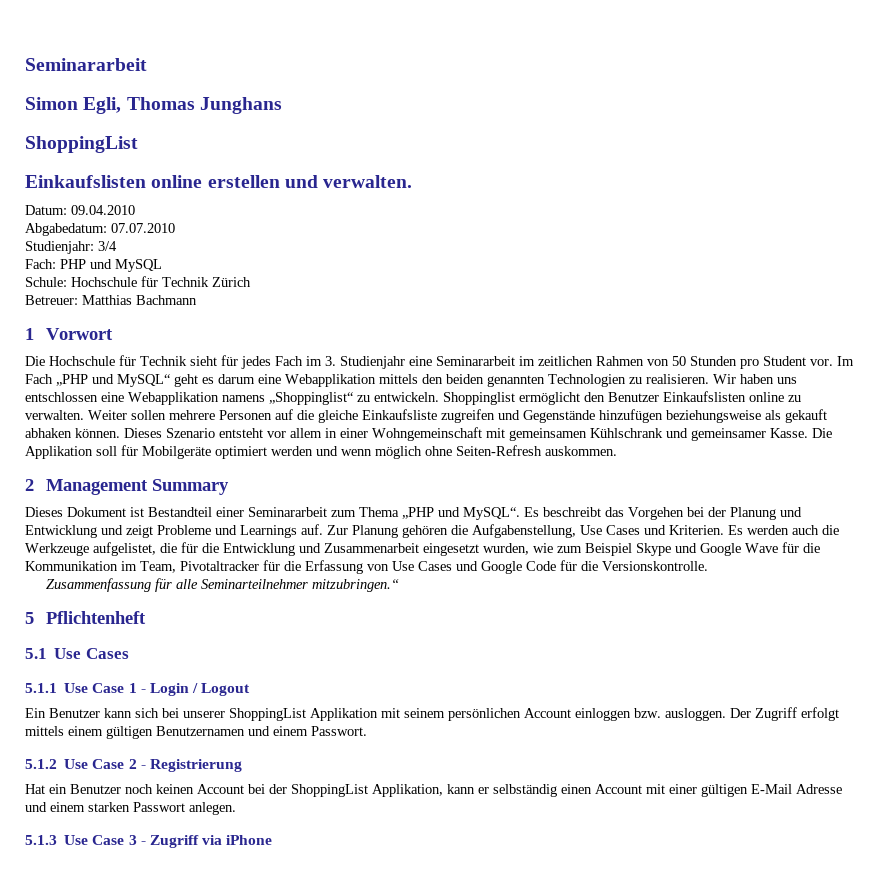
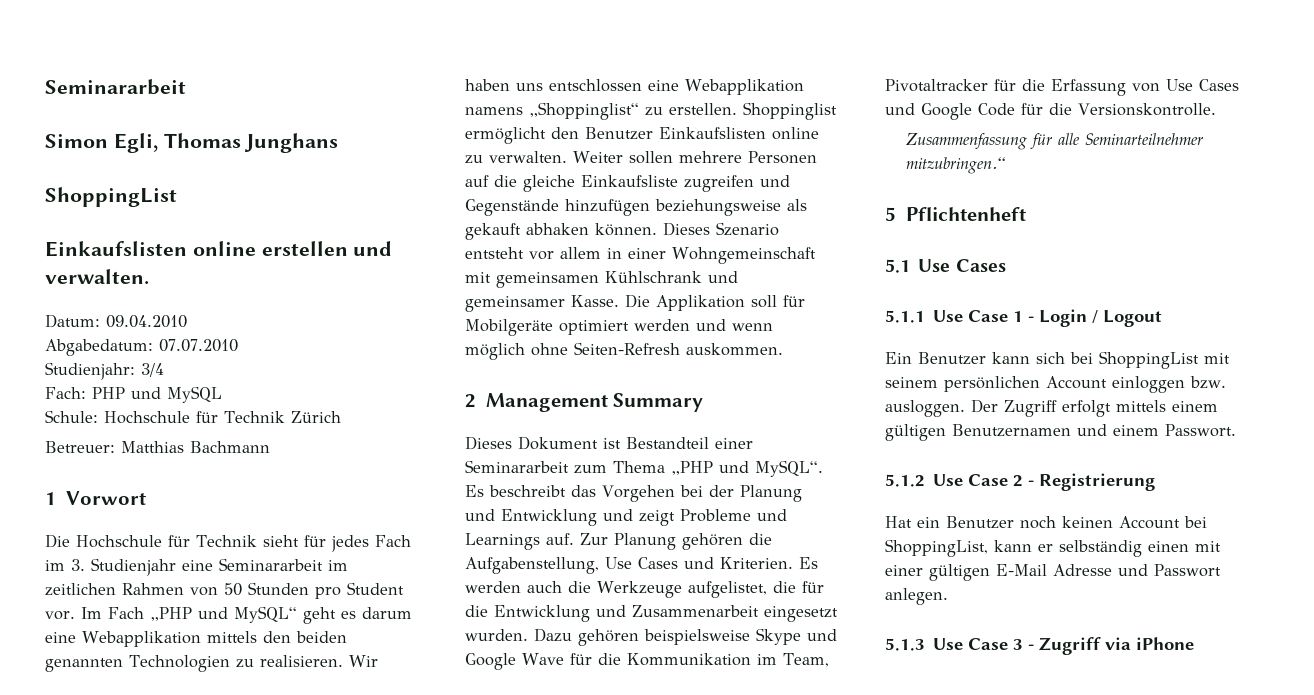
- Wir haben uns entschlossen eine Webapplikation namens „Shoppinglist“ zu entwickeln.
+ Wir haben uns entschlossen eine Webapplikation namens „Shoppinglist“ zu erstellen.
- Es werden auch die Werkzeuge aufgelistet, die für die Entwicklung und Zusammenarbeit eingesetzt wurden, wie zum Beispiel Skype und Google Wave für die Kommunikation im Team, Pivotaltracker für die Erfassung von Use Cases und Google Code für die Versionskontrolle.
+ Es werden auch die Werkzeuge aufgelistet, die für die Entwicklung und Zusammenarbeit eingesetzt wurden. Dazu gehören beispielsweise Skype und Google Wave für die Kommunikation im Team, Pivotaltracker für die Erfassung von Use Cases und Google Code für die Versionskontrolle.
- Ein Benutzer kann sich bei unserer ShoppingList Applikation mit seinem persönlichen Account einloggen bzw. ausloggen.
+ Ein Benutzer kann sich bei ShoppingList mit seinem persönlichen Account einloggen bzw. ausloggen.
- Hat ein Benutzer noch keinen Account bei der ShoppingList Applikation, kann er selbständig einen Account mit einer gültigen E-Mail Adresse und einem starken Passwort anlegen.
+ Hat ein Benutzer noch keinen Account bei ShoppingList, kann er selbständig einen mit einer gültigen E-Mail Adresse und Passwort anlegen.

